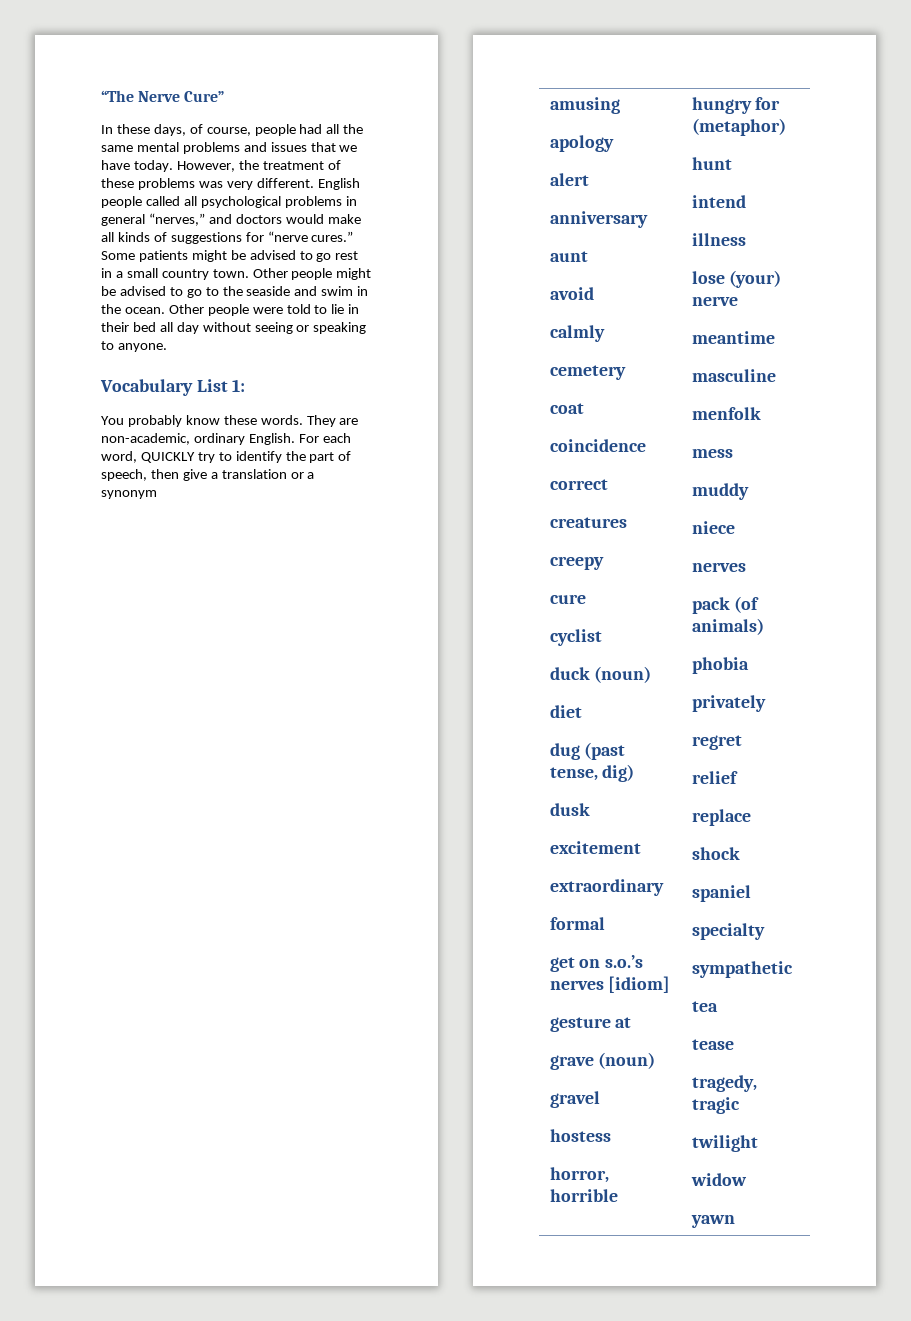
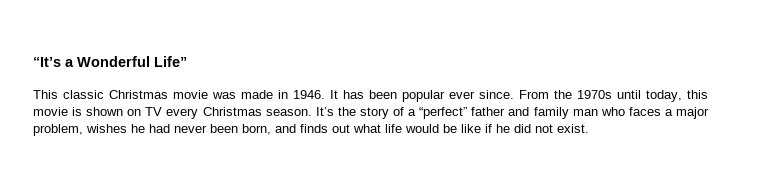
- “The Nerve Cure”
- In these days, of course, people had all the same mental problems and issues that we have today. However, the treatment of these problems was very different. English people called all psychological problems in general “nerves,” and doctors would make all kinds of suggestions for “nerve cures.” Some patients might be advised to go rest in a small country town. Other people might be advised to go to the seaside and swim in the ocean. Other people were told to lie in their bed all day without seeing or speaking to anyone.
- Vocabulary List 1:
- You probably know these words. They are non-academic, ordinary English. For each word, QUICKLY try to identify the part of speech, then give a translation or a synonym
- amusing
- apology
- alert
- anniversary
- aunt
- avoid
- calmly
- cemetery
- coat
- coincidence
- correct
- creatures
- creepy
- cure
- cyclist
- duck (noun)
- diet
- dug (past tense, dig)
- dusk
- excitement
- extraordinary
- formal
- get on s.o.’s nerves [idiom]
- gesture at
- grave (noun)
- gravel
- hostess
- horror, horrible | hungry for (metaphor)
- hunt
- intend
- illness
- lose (your) nerve
- meantime
- masculine
- menfolk
- mess
- muddy
- niece
- nerves
- pack (of animals)
- phobia
- privately
- regret
- relief
- replace
- shock
- spaniel
- specialty
- sympathetic
- tea
- tease
- tragedy, tragic
- twilight
- widow
- yawn
+ “It’s a Wonderful Life”
+ This classic Christmas movie was made in 1946. It has been popular ever since. From the 1970s until today, this movie is shown on TV every Christmas season. It’s the story of a “perfect” father and family man who faces a major problem, wishes he had never been born, and finds out what life would be like if he did not exist.

